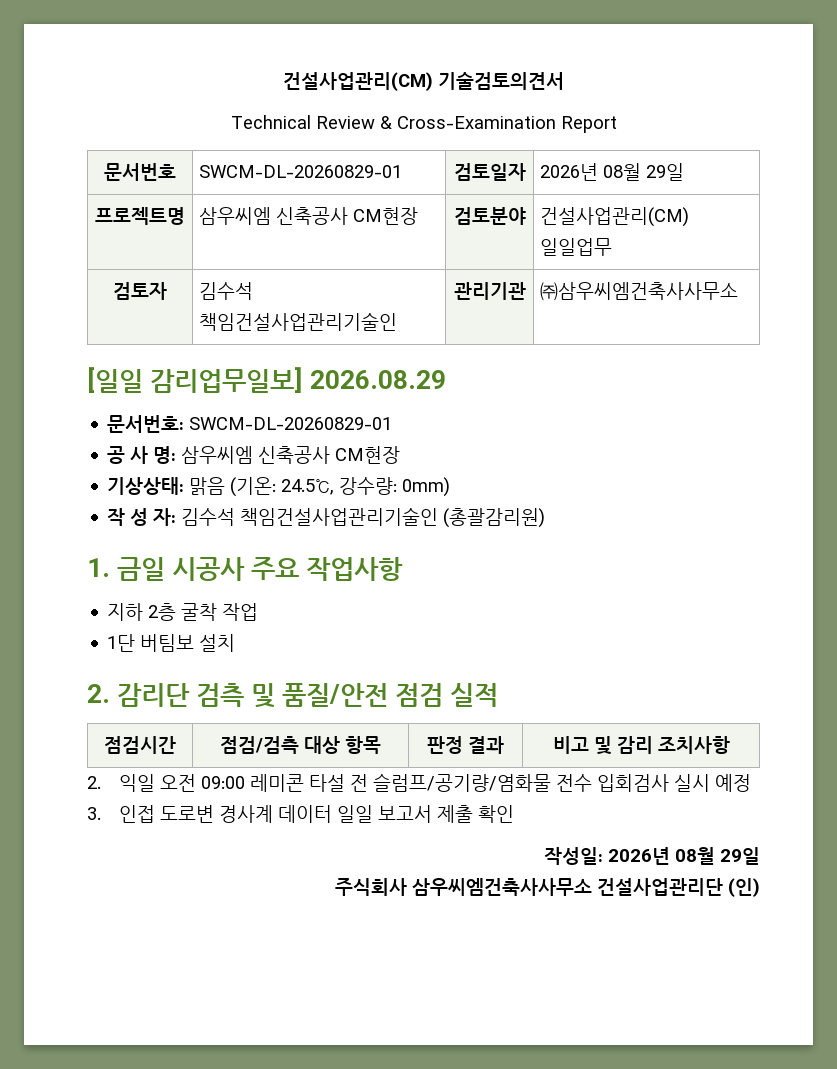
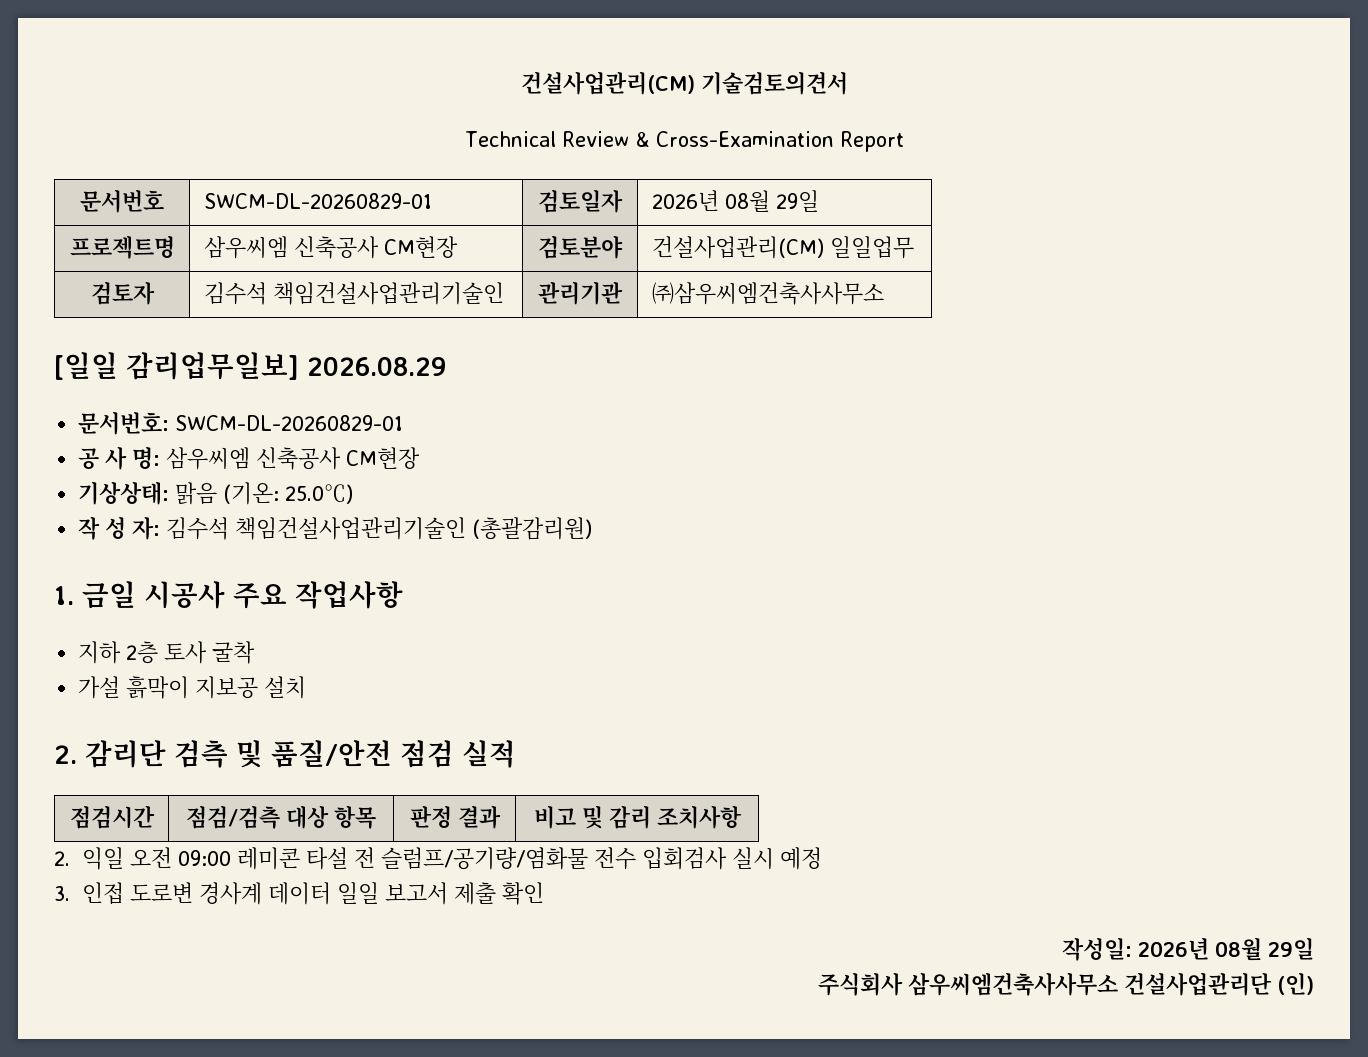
- 기상상태: 맑음 (기온: 24.5℃, 강수량: 0mm)
+ 기상상태: 맑음 (기온: 25.0℃)
- 지하 2층 굴착 작업
- 1단 버팀보 설치
+ 지하 2층 토사 굴착
+ 가설 흙막이 지보공 설치

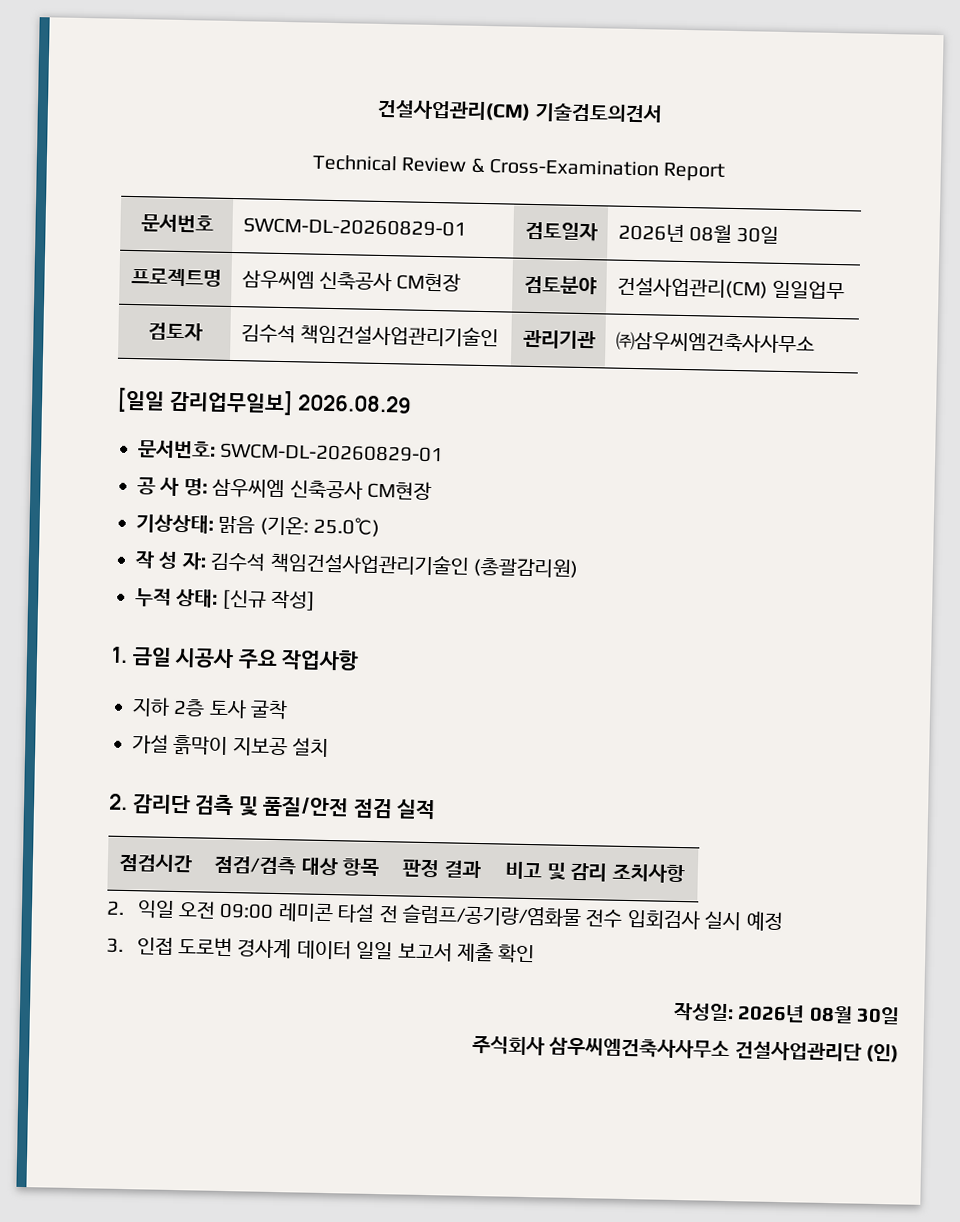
- 문서번호 | SWCM-DL-20260829-01 | 검토일자 | 2026년 08월 29일
+ 문서번호 | SWCM-DL-20260829-01 | 검토일자 | 2026년 08월 30일
+ 누적 상태: [신규 작성]
- 작성일: 2026년 08월 29일
+ 작성일: 2026년 08월 30일

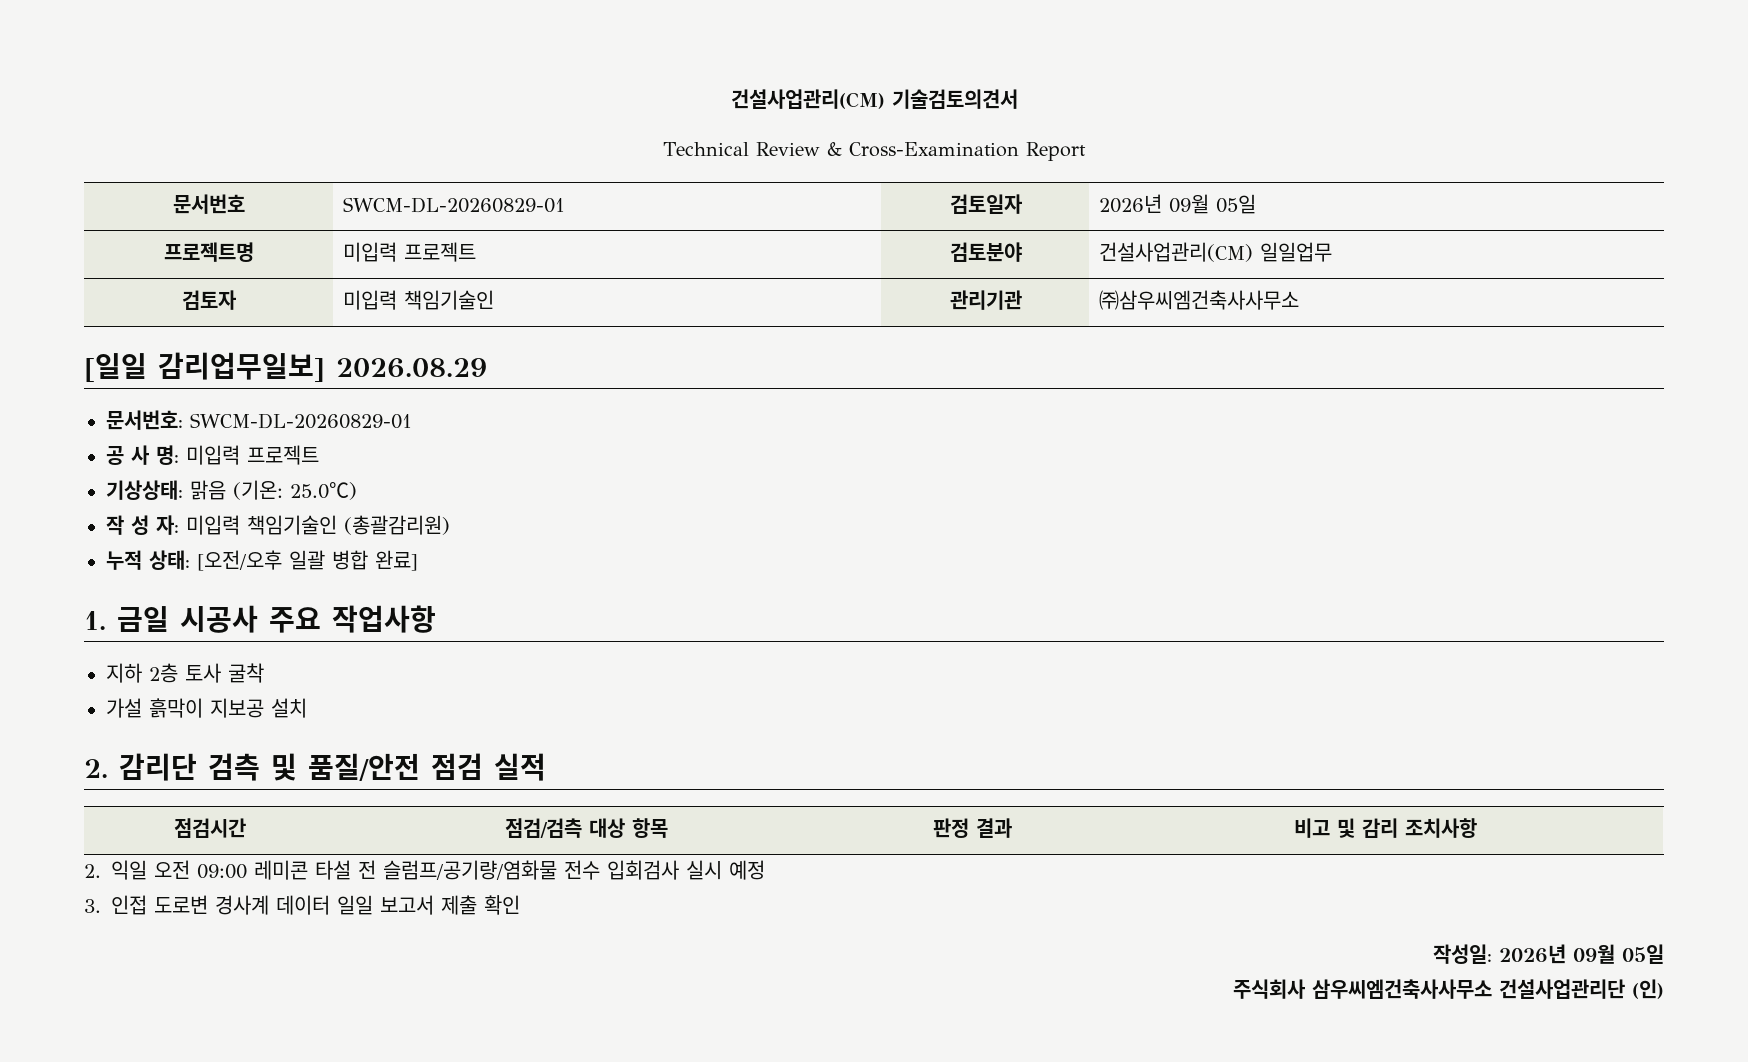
- 문서번호 | SWCM-DL-20260829-01 | 검토일자 | 2026년 08월 30일
+ 문서번호 | SWCM-DL-20260829-01 | 검토일자 | 2026년 09월 05일
- 프로젝트명 | 삼우씨엠 신축공사 CM현장 | 검토분야 | 건설사업관리(CM) 일일업무
+ 프로젝트명 | 미입력 프로젝트 | 검토분야 | 건설사업관리(CM) 일일업무
- 검토자 | 김수석 책임건설사업관리기술인 | 관리기관 | ㈜삼우씨엠건축사사무소
+ 검토자 | 미입력 책임기술인 | 관리기관 | ㈜삼우씨엠건축사사무소
- 공 사 명: 삼우씨엠 신축공사 CM현장
+ 공 사 명: 미입력 프로젝트
- 작 성 자: 김수석 책임건설사업관리기술인 (총괄감리원)
+ 작 성 자: 미입력 책임기술인 (총괄감리원)
- 누적 상태: [신규 작성]
+ 누적 상태: [오전/오후 일괄 병합 완료]
- 작성일: 2026년 08월 30일
+ 작성일: 2026년 09월 05일

